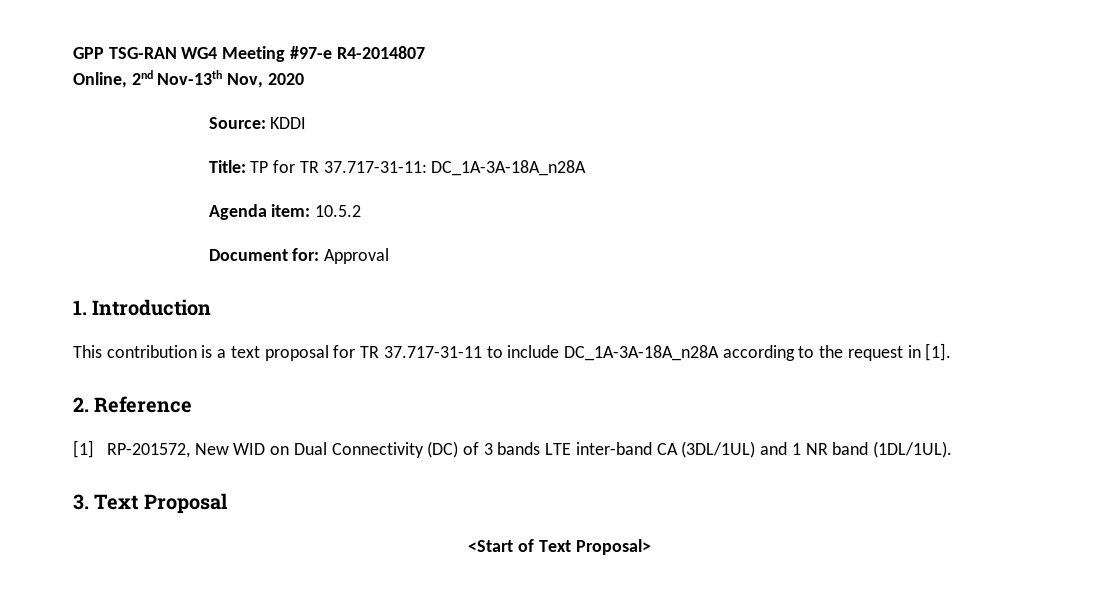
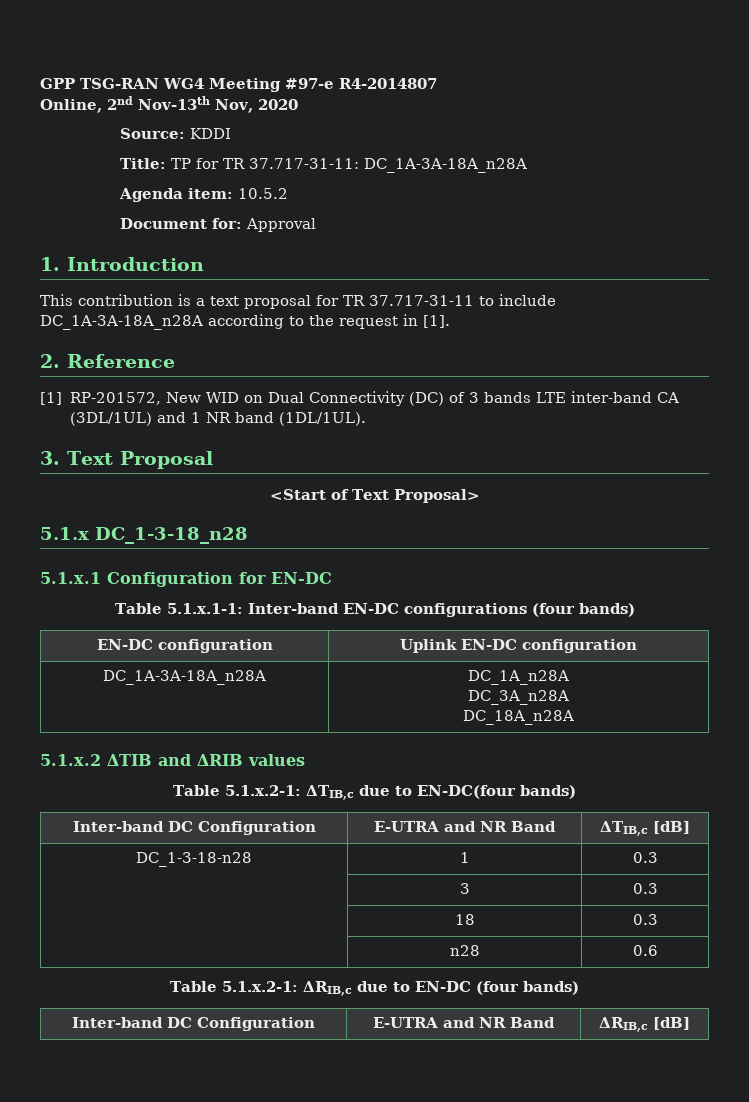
+ 5.1.x DC_1-3-18_n28
+ 5.1.x.1 Configuration for EN-DC
+ Table 5.1.x.1-1: Inter-band EN-DC configurations (four bands)
+ EN-DC configuration | Uplink EN-DC configuration
+ DC_1A-3A-18A_n28A | DC_1A_n28A
+ DC_3A_n28A
+ DC_18A_n28A
+ 5.1.x.2 ∆TIB and ∆RIB values
+ Table 5.1.x.2-1: ΔTIB,c due to EN-DC(four bands)
+ Inter-band DC Configuration | E-UTRA and NR Band | ΔTIB,c [dB]
+ DC_1-3-18-n28 | 1 | 0.3
+ | 3 | 0.3
+ | 18 | 0.3
+ | n28 | 0.6
+ Table 5.1.x.2-1: ΔRIB,c due to EN-DC (four bands)
+ Inter-band DC Configuration | E-UTRA and NR Band | ΔRIB,c [dB]

